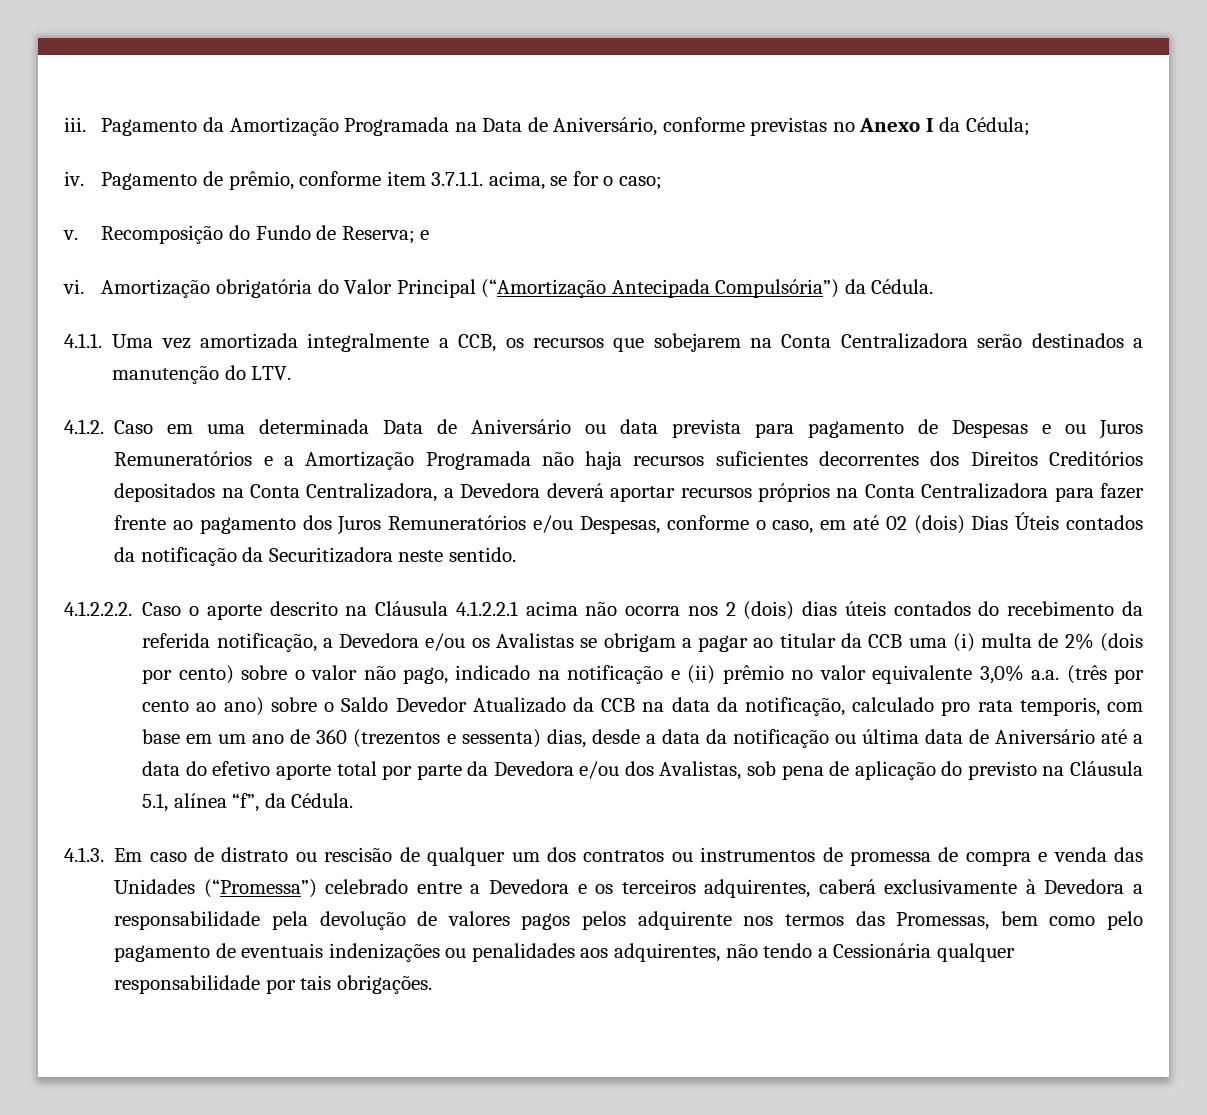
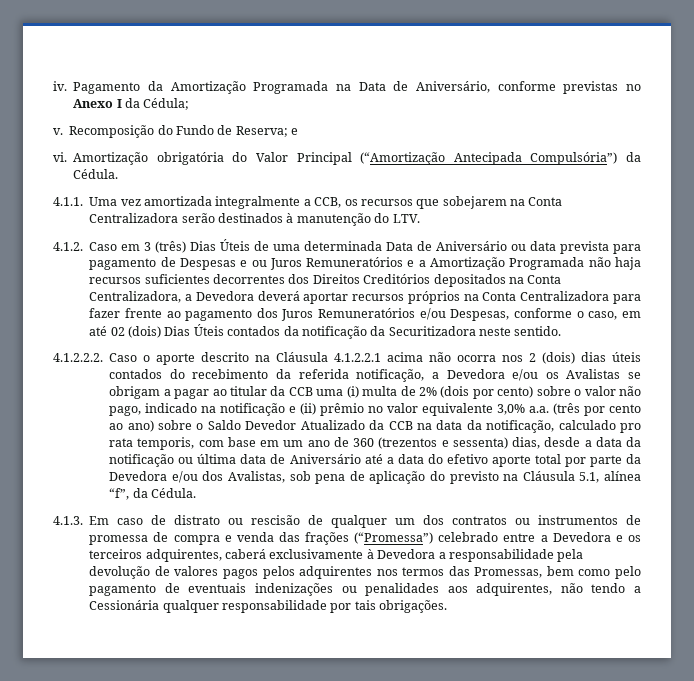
- iii.
+ iv.
- iv. Pagamento de prêmio, conforme item 3.7.1.1. acima, se for o caso;
- 4.1.1. Uma vez amortizada integralmente a CCB, os recursos que sobejarem na Conta Centralizadora serão destinados a manutenção do LTV.
+ 4.1.1. Uma vez amortizada integralmente a CCB, os recursos que sobejarem na Conta Centralizadora serão destinados à manutenção do LTV.
- 4.1.2. Caso em uma determinada Data de Aniversário ou data prevista para pagamento de Despesas e ou Juros Remuneratórios e a Amortização Programada não haja recursos suficientes decorrentes dos Direitos Creditórios depositados na Conta Centralizadora, a Devedora deverá aportar recursos próprios na Conta Centralizadora para fazer frente ao pagamento dos Juros Remuneratórios e/ou Despesas, conforme o caso, em até 02 (dois) Dias Úteis contados da notificação da Securitizadora neste sentido.
+ 4.1.2. Caso em 3 (três) Dias Úteis de uma determinada Data de Aniversário ou data prevista para pagamento de Despesas e ou Juros Remuneratórios e a Amortização Programada não haja recursos suficientes decorrentes dos Direitos Creditórios depositados na Conta Centralizadora, a Devedora deverá aportar recursos próprios na Conta Centralizadora para fazer frente ao pagamento dos Juros Remuneratórios e/ou Despesas, conforme o caso, em até 02 (dois) Dias Úteis contados da notificação da Securitizadora neste sentido.
- 4.1.3. Em caso de distrato ou rescisão de qualquer um dos contratos ou instrumentos de promessa de compra e venda das Unidades (“Promessa”) celebrado entre a Devedora e os terceiros adquirentes, caberá exclusivamente à Devedora a responsabilidade pela devolução de valores pagos pelos adquirente nos termos das Promessas, bem como pelo pagamento de eventuais indenizações ou penalidades aos adquirentes, não tendo a Cessionária qualquer responsabilidade por tais obrigações.
+ 4.1.3. Em caso de distrato ou rescisão de qualquer um dos contratos ou instrumentos de promessa de compra e venda das frações (“Promessa”) celebrado entre a Devedora e os terceiros adquirentes, caberá exclusivamente à Devedora a responsabilidade pela devolução de valores pagos pelos adquirentes nos termos das Promessas, bem como pelo pagamento de eventuais indenizações ou penalidades aos adquirentes, não tendo a Cessionária qualquer responsabilidade por tais obrigações.

